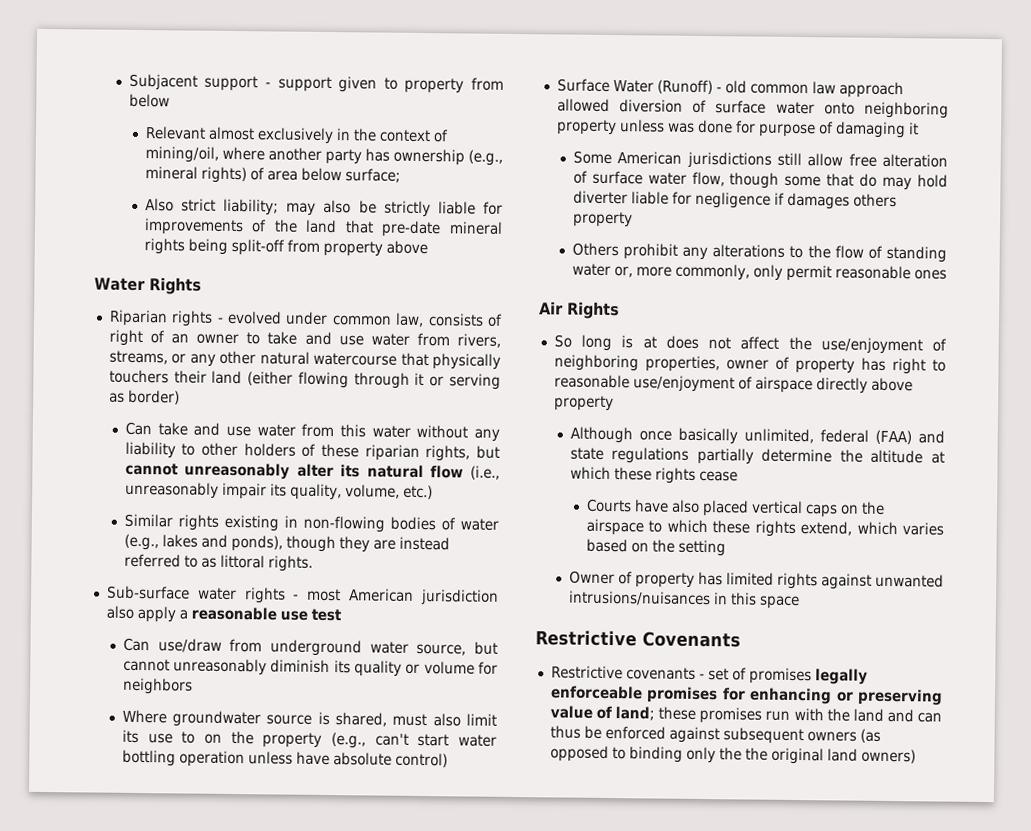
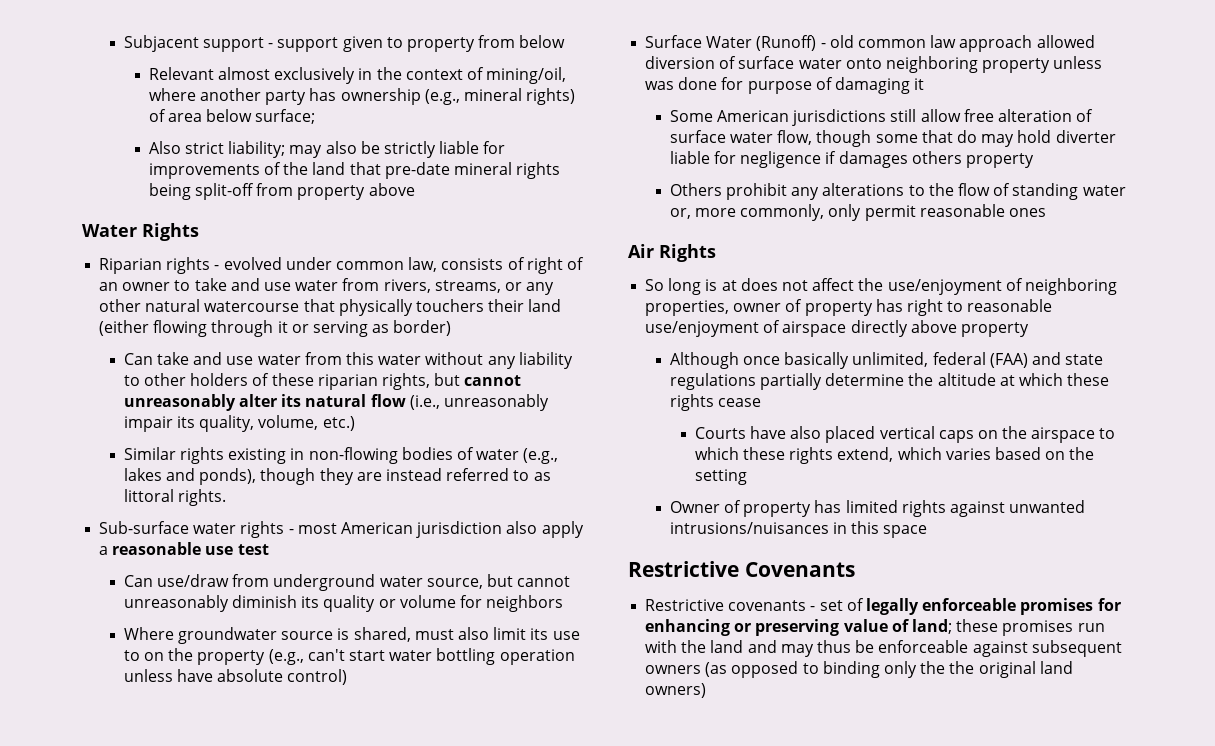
- Restrictive covenants - set of promises legally enforceable promises for enhancing or preserving value of land; these promises run with the land and can thus be enforced against subsequent owners (as opposed to binding only the the original land owners)
+ Restrictive covenants - set of legally enforceable promises for enhancing or preserving value of land; these promises run with the land and may thus be enforceable against subsequent owners (as opposed to binding only the the original land owners)

